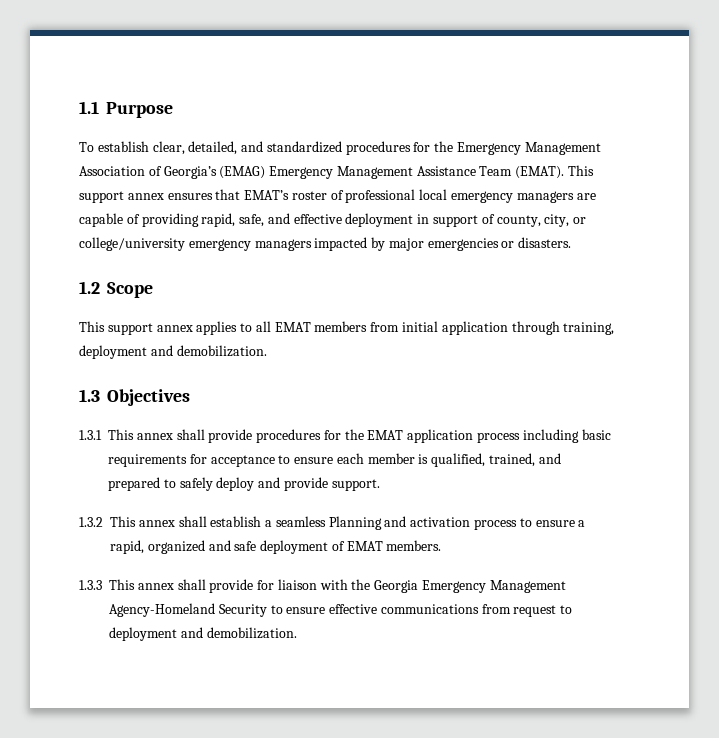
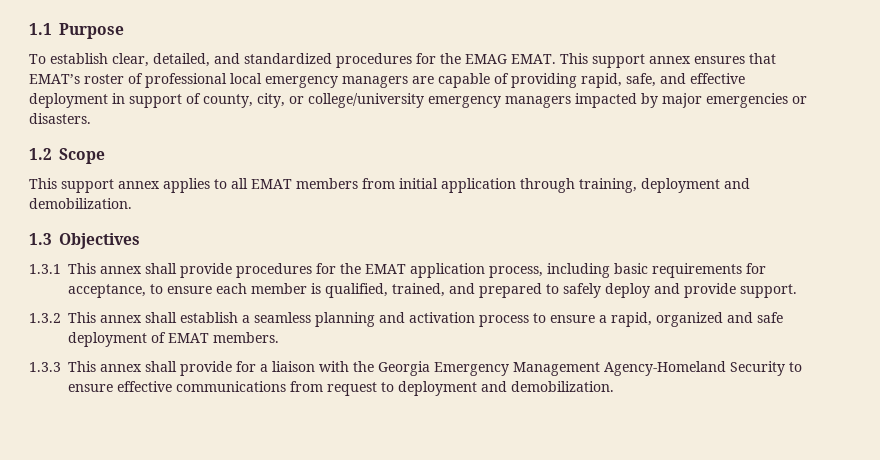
- To establish clear, detailed, and standardized procedures for the Emergency Management Association of Georgia’s (EMAG) Emergency Management Assistance Team (EMAT).
+ To establish clear, detailed, and standardized procedures for the EMAG EMAT.
- 1.3.1 This annex shall provide procedures for the EMAT application process including basic requirements for acceptance to ensure each member is qualified, trained, and prepared to safely deploy and provide support.
+ 1.3.1 This annex shall provide procedures for the EMAT application process, including basic requirements for acceptance, to ensure each member is qualified, trained, and prepared to safely deploy and provide support.
- 1.3.2 This annex shall establish a seamless Planning and activation process to ensure a rapid, organized and safe deployment of EMAT members.
+ 1.3.2 This annex shall establish a seamless planning and activation process to ensure a rapid, organized and safe deployment of EMAT members.
- 1.3.3 This annex shall provide for liaison with the Georgia Emergency Management Agency-Homeland Security to ensure effective communications from request to deployment and demobilization.
+ 1.3.3 This annex shall provide for a liaison with the Georgia Emergency Management Agency-Homeland Security to ensure effective communications from request to deployment and demobilization.

